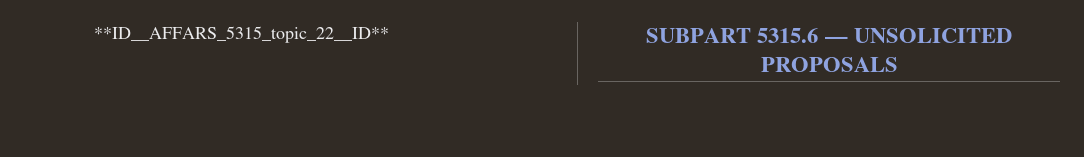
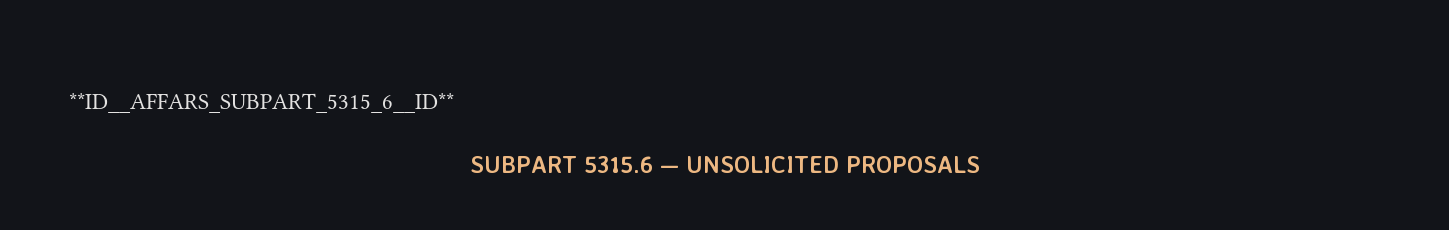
- **ID__AFFARS_5315_topic_22__ID**
+ **ID__AFFARS_SUBPART_5315_6__ID**

